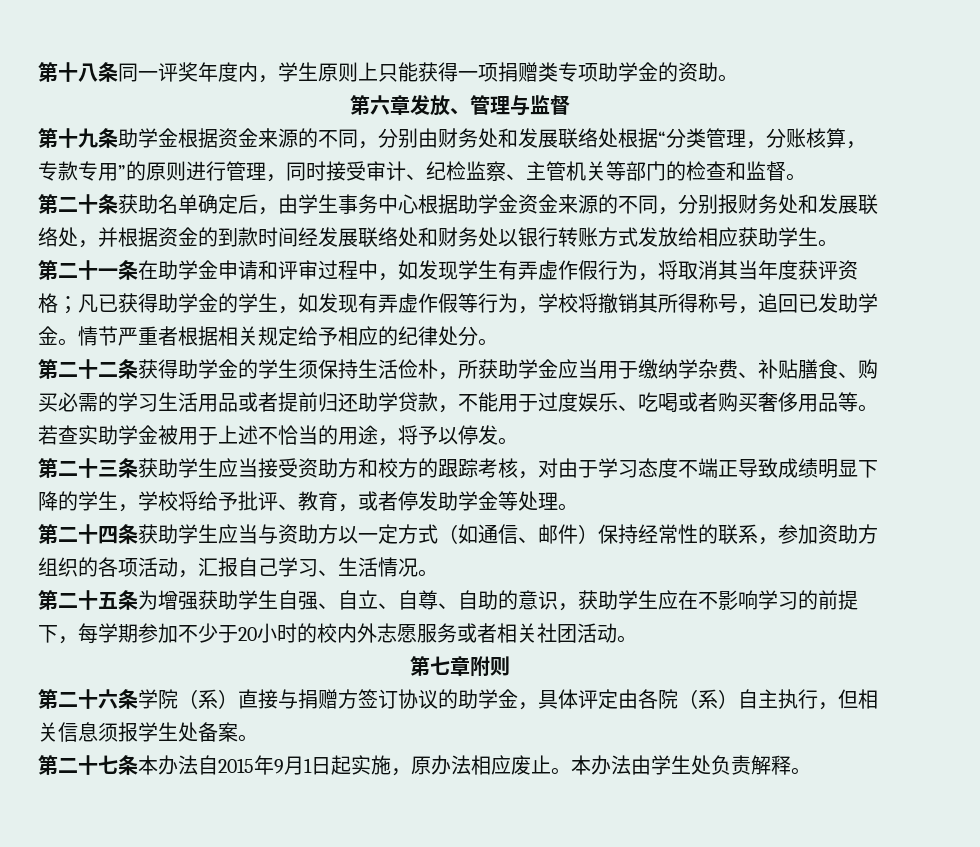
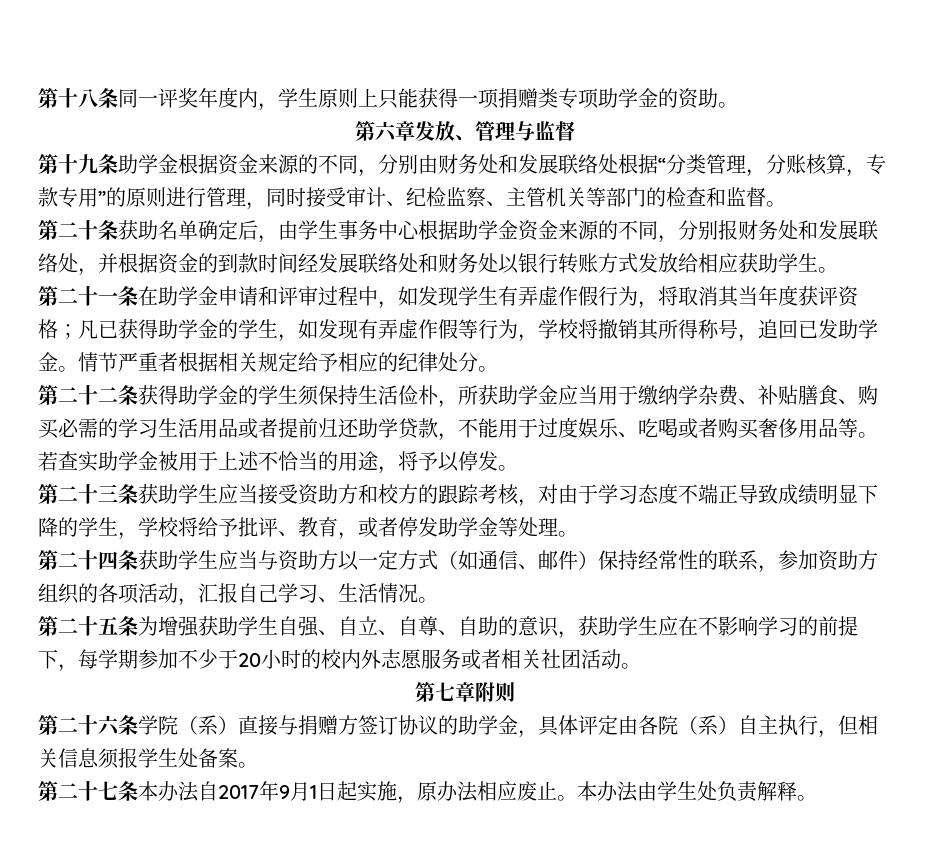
- 第二十七条本办法自2015年9月1日起实施，原办法相应废止。
+ 第二十七条本办法自2017年9月1日起实施，原办法相应废止。

